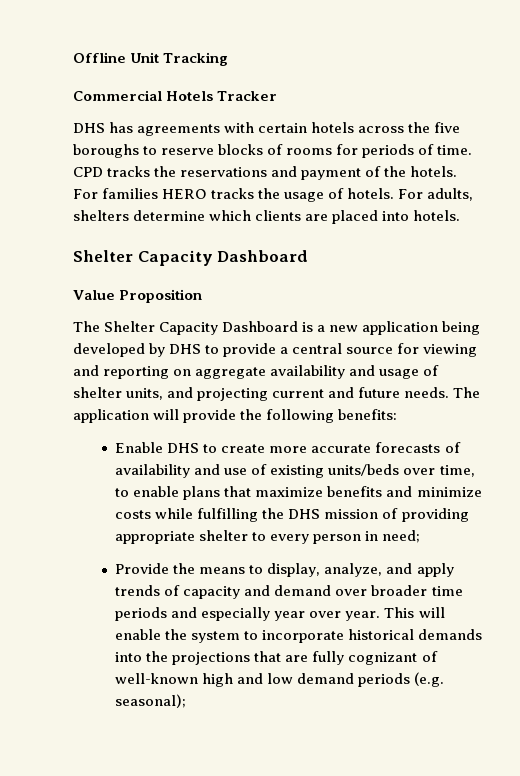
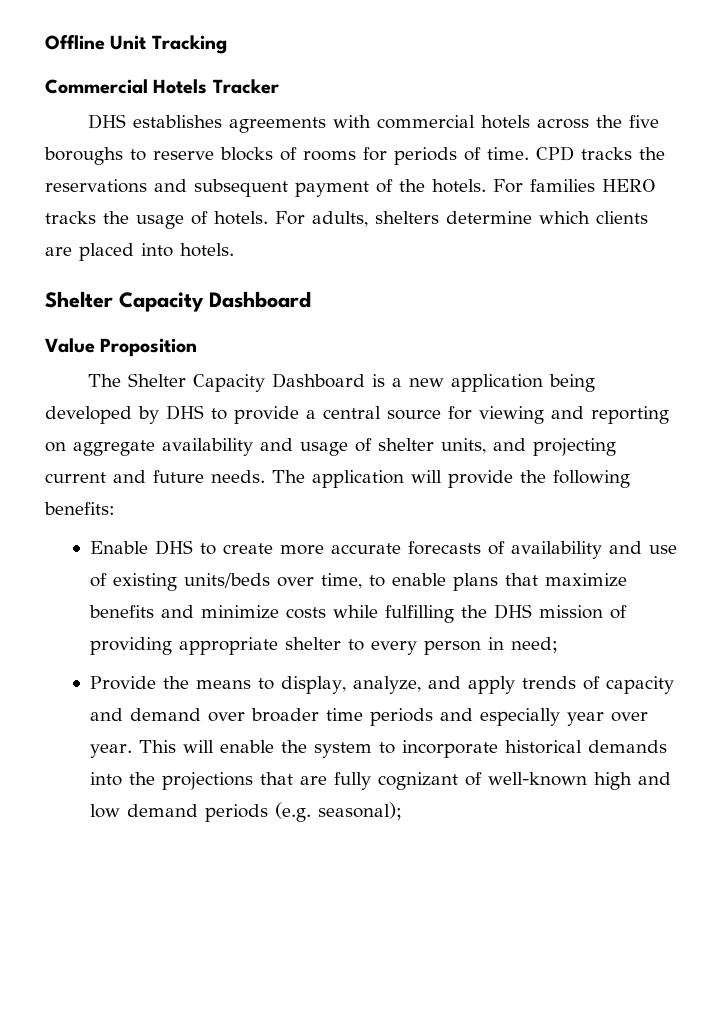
- DHS has agreements with certain hotels across the five boroughs to reserve blocks of rooms for periods of time.
+ DHS establishes agreements with commercial hotels across the five boroughs to reserve blocks of rooms for periods of time.
- CPD tracks the reservations and payment of the hotels.
+ CPD tracks the reservations and subsequent payment of the hotels.

